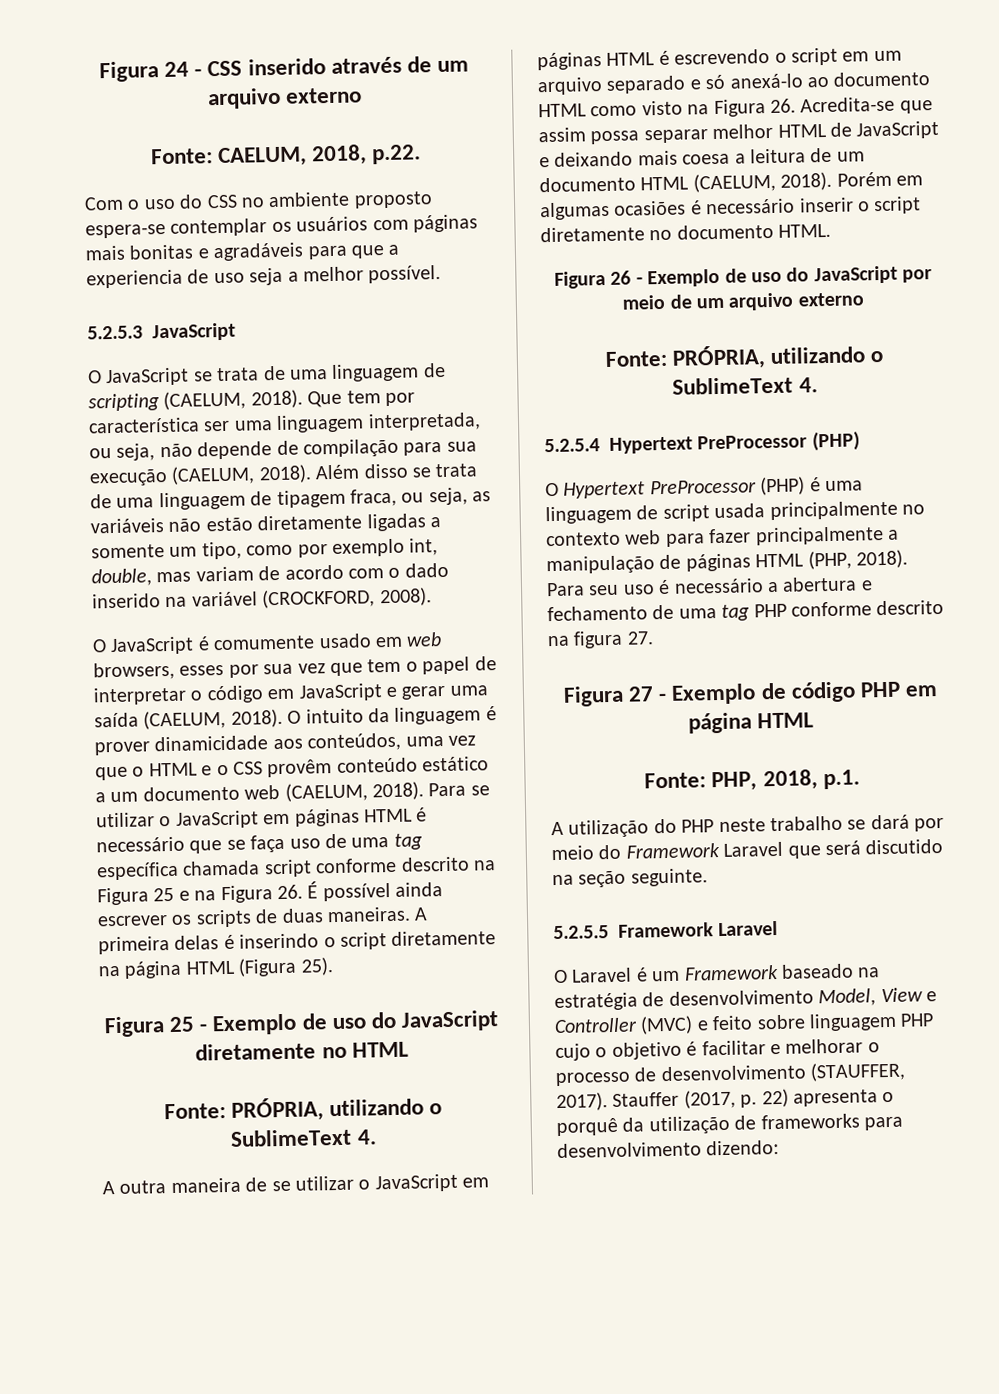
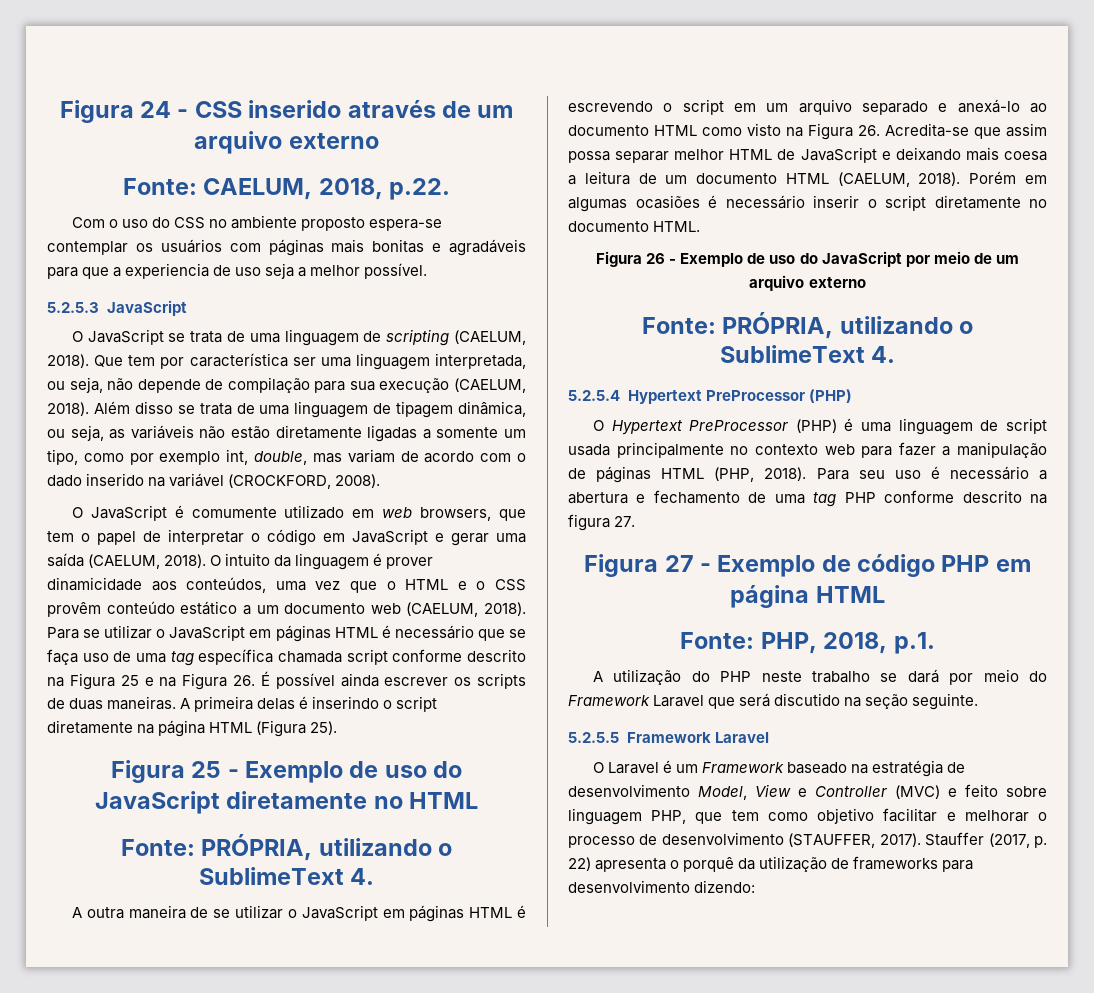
- Além disso se trata de uma linguagem de tipagem fraca, ou seja, as variáveis não estão diretamente ligadas a somente um tipo, como por exemplo int, double, mas variam de acordo com o dado inserido na variável (CROCKFORD, 2008).
+ Além disso se trata de uma linguagem de tipagem dinâmica, ou seja, as variáveis não estão diretamente ligadas a somente um tipo, como por exemplo int, double, mas variam de acordo com o dado inserido na variável (CROCKFORD, 2008).
- O JavaScript é comumente usado em web browsers, esses por sua vez que tem o papel de interpretar o código em JavaScript e gerar uma saída (CAELUM, 2018).
+ O JavaScript é comumente utilizado em web browsers, que tem o papel de interpretar o código em JavaScript e gerar uma saída (CAELUM, 2018).
- A outra maneira de se utilizar o JavaScript em páginas HTML é escrevendo o script em um arquivo separado e só anexá-lo ao documento HTML como visto na Figura 26. Acredita-se que assim possa separar melhor HTML de JavaScript e deixando mais coesa a leitura de um documento HTML (CAELUM, 2018).
+ A outra maneira de se utilizar o JavaScript em páginas HTML é escrevendo o script em um arquivo separado e anexá-lo ao documento HTML como visto na Figura 26. Acredita-se que assim possa separar melhor HTML de JavaScript e deixando mais coesa a leitura de um documento HTML (CAELUM, 2018).
- O Hypertext PreProcessor (PHP) é uma linguagem de script usada principalmente no contexto web para fazer principalmente a manipulação de páginas HTML (PHP, 2018).
+ O Hypertext PreProcessor (PHP) é uma linguagem de script usada principalmente no contexto web para fazer a manipulação de páginas HTML (PHP, 2018).
- O Laravel é um Framework baseado na estratégia de desenvolvimento Model, View e Controller (MVC) e feito sobre linguagem PHP cujo o objetivo é facilitar e melhorar o processo de desenvolvimento (STAUFFER, 2017).
+ O Laravel é um Framework baseado na estratégia de desenvolvimento Model, View e Controller (MVC) e feito sobre linguagem PHP, que tem como objetivo facilitar e melhorar o processo de desenvolvimento (STAUFFER, 2017).

